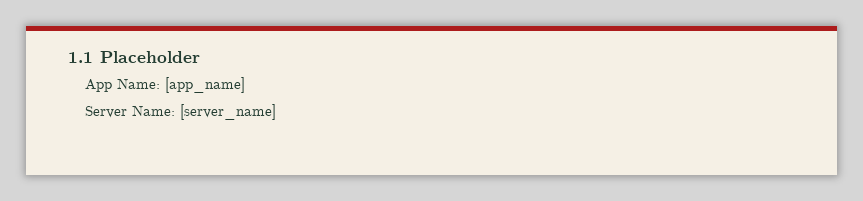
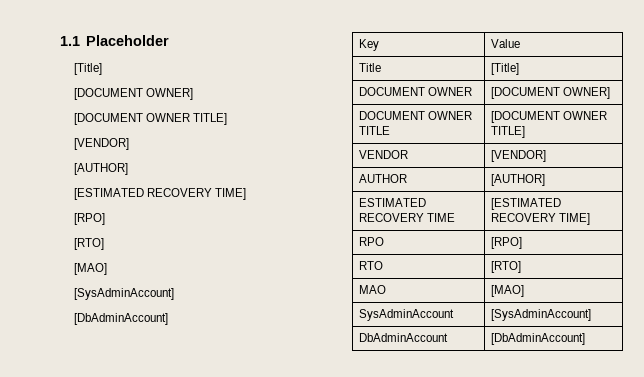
  1.1 Placeholder
- App Name: [app_name]
- Server Name: [server_name]
+ [Title]
+ [DOCUMENT OWNER]
+ [DOCUMENT OWNER TITLE]
+ [VENDOR]
+ [AUTHOR]
+ [ESTIMATED RECOVERY TIME]
+ [RPO]
+ [RTO]
+ [MAO]
+ [SysAdminAccount]
+ [DbAdminAccount]
+ Key | Value
+ Title | [Title]
+ DOCUMENT OWNER | [DOCUMENT OWNER]
+ DOCUMENT OWNER TITLE | [DOCUMENT OWNER TITLE]
+ VENDOR | [VENDOR]
+ AUTHOR | [AUTHOR]
+ ESTIMATED RECOVERY TIME | [ESTIMATED RECOVERY TIME]
+ RPO | [RPO]
+ RTO | [RTO]
+ MAO | [MAO]
+ SysAdminAccount | [SysAdminAccount]
+ DbAdminAccount | [DbAdminAccount]

